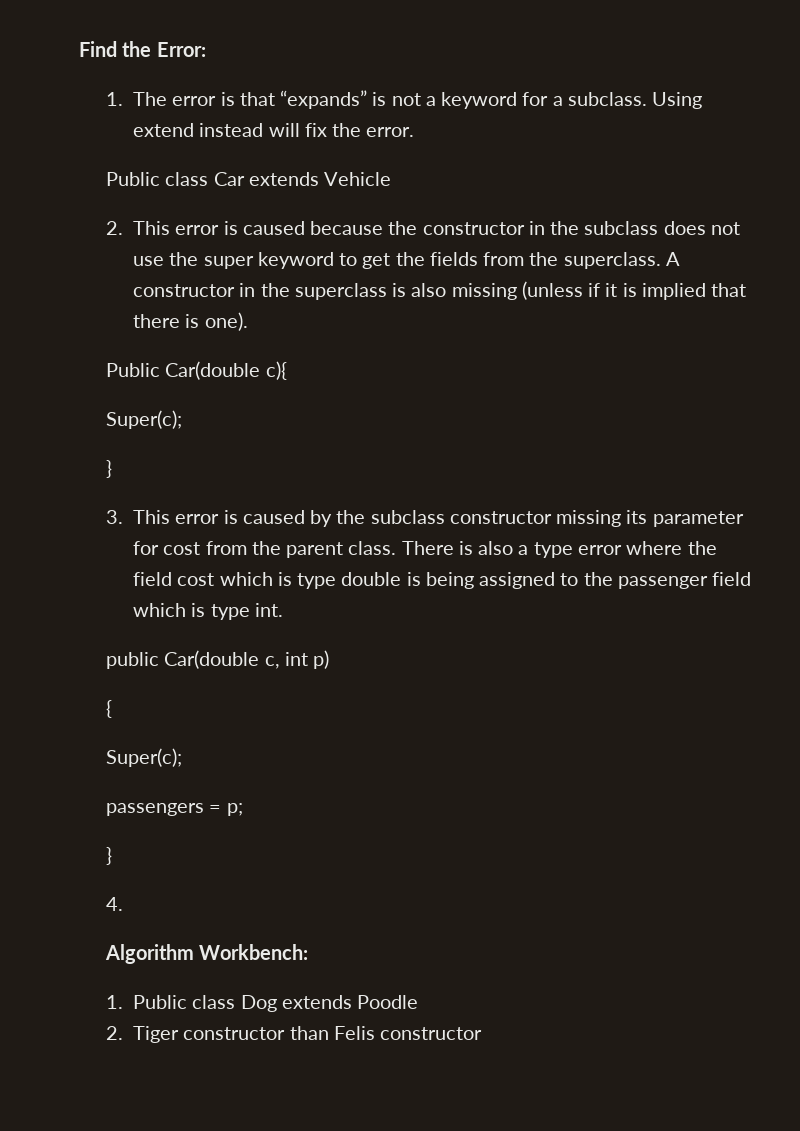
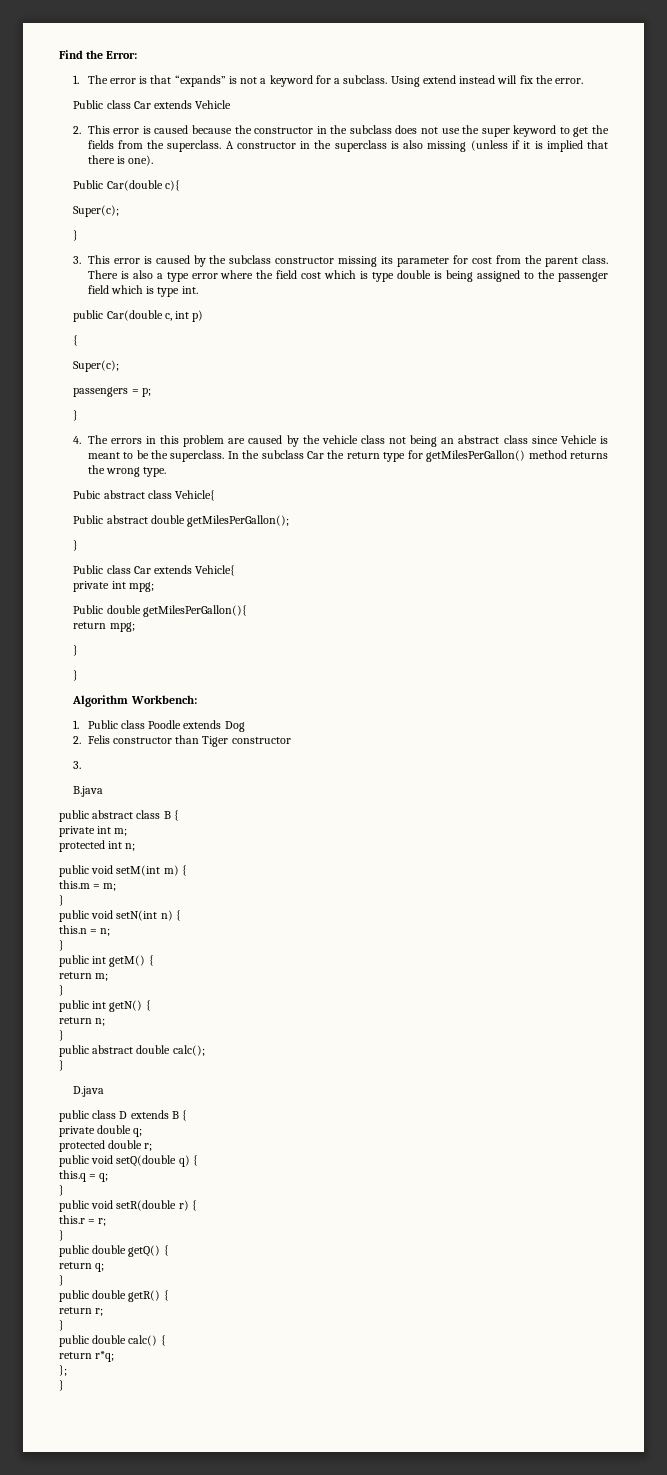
- 4.
+ 4. The errors in this problem are caused by the vehicle class not being an abstract class since Vehicle is meant to be the superclass. In the subclass Car the return type for getMilesPerGallon() method returns the wrong type.
+ Pubic abstract class Vehicle{
+ Public abstract double getMilesPerGallon();
+ }
+ Public class Car extends Vehicle{
+ private int mpg;
+ Public double getMilesPerGallon(){
+ return mpg;
+ }
+ }
- 1. Public class Dog extends Poodle
- 2. Tiger constructor than Felis constructor
+ 1. Public class Poodle extends Dog
+ 2. Felis constructor than Tiger constructor
+ 3.
+ B.java
+ public abstract class B {
+ private int m;
+ protected int n;
+ public void setM(int m) {
+ this.m = m;
+ }
+ public void setN(int n) {
+ this.n = n;
+ }
+ public int getM() {
+ return m;
+ }
+ public int getN() {
+ return n;
+ }
+ public abstract double calc();
+ }
+ D.java
+ public class D extends B {
+ private double q;
+ protected double r;
+ public void setQ(double q) {
+ this.q = q;
+ }
+ public void setR(double r) {
+ this.r = r;
+ }
+ public double getQ() {
+ return q;
+ }
+ public double getR() {
+ return r;
+ }
+ public double calc() {
+ return r*q;
+ };
+ }

